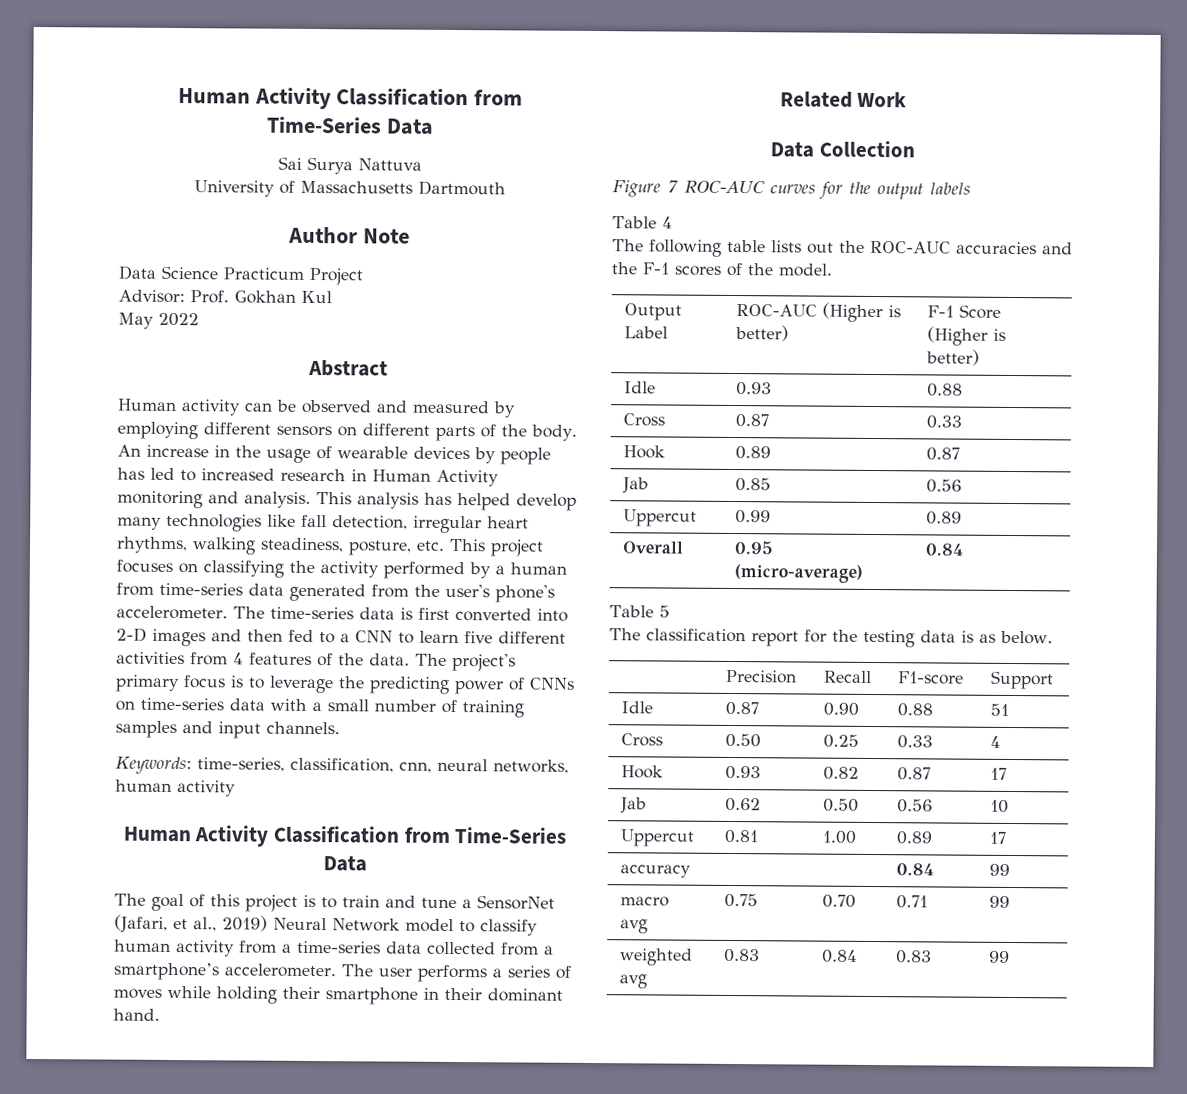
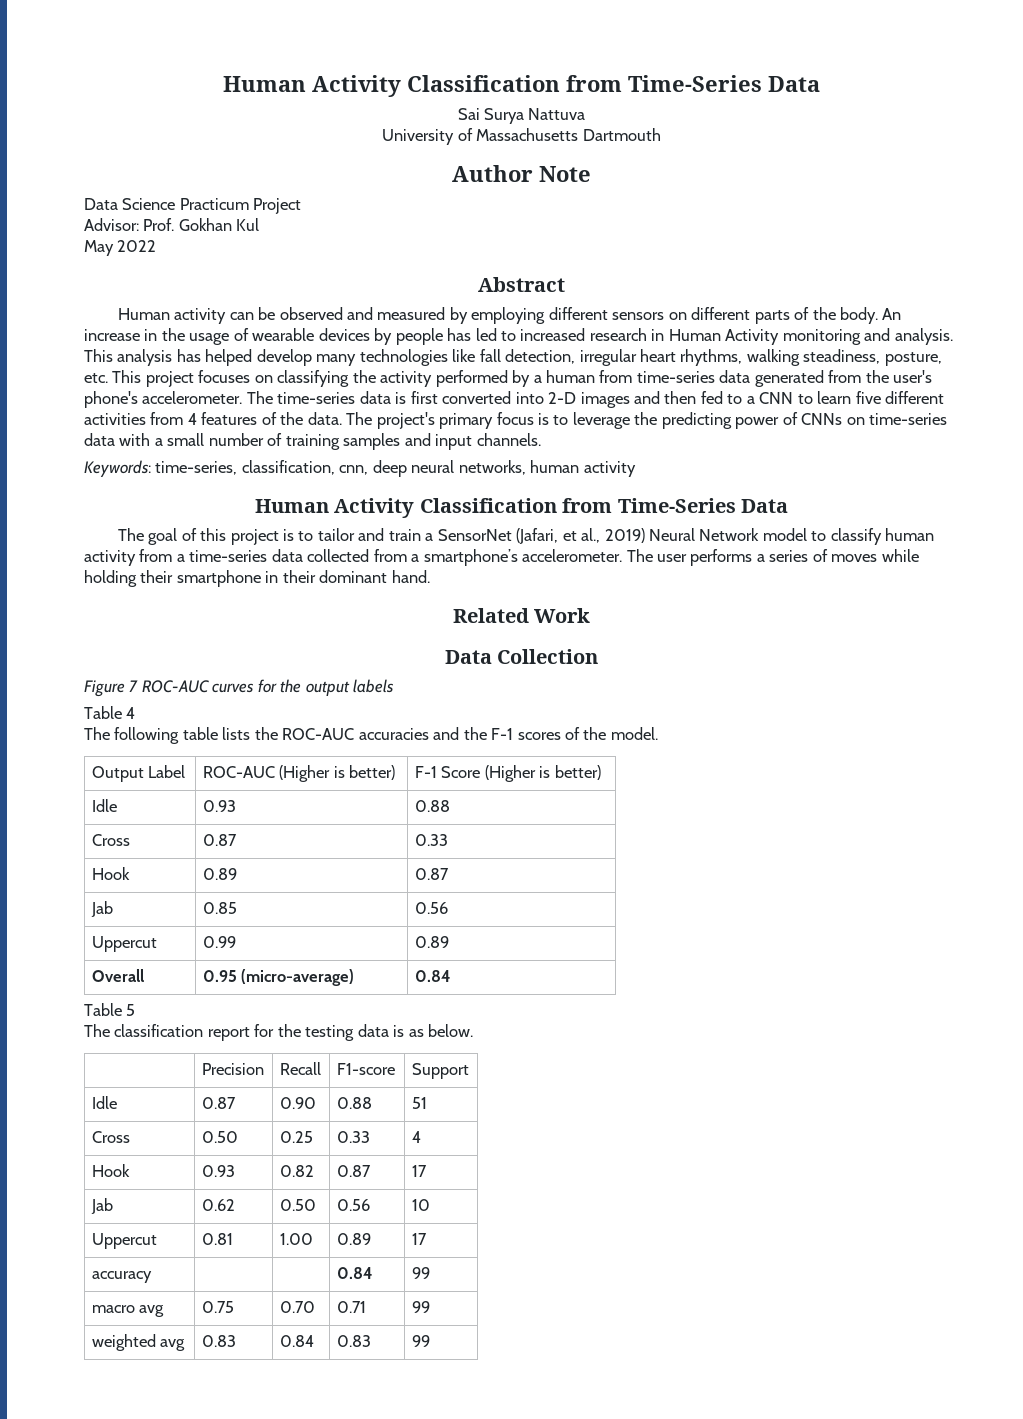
- Keywords: time-series, classification, cnn, neural networks, human activity
+ Keywords: time-series, classification, cnn, deep neural networks, human activity
- The goal of this project is to train and tune a SensorNet (Jafari, et al., 2019) Neural Network model to classify human activity from a time-series data collected from a smartphone’s accelerometer.
+ The goal of this project is to tailor and train a SensorNet (Jafari, et al., 2019) Neural Network model to classify human activity from a time-series data collected from a smartphone’s accelerometer.
- The following table lists out the ROC-AUC accuracies and the F-1 scores of the model.
+ The following table lists the ROC-AUC accuracies and the F-1 scores of the model.

